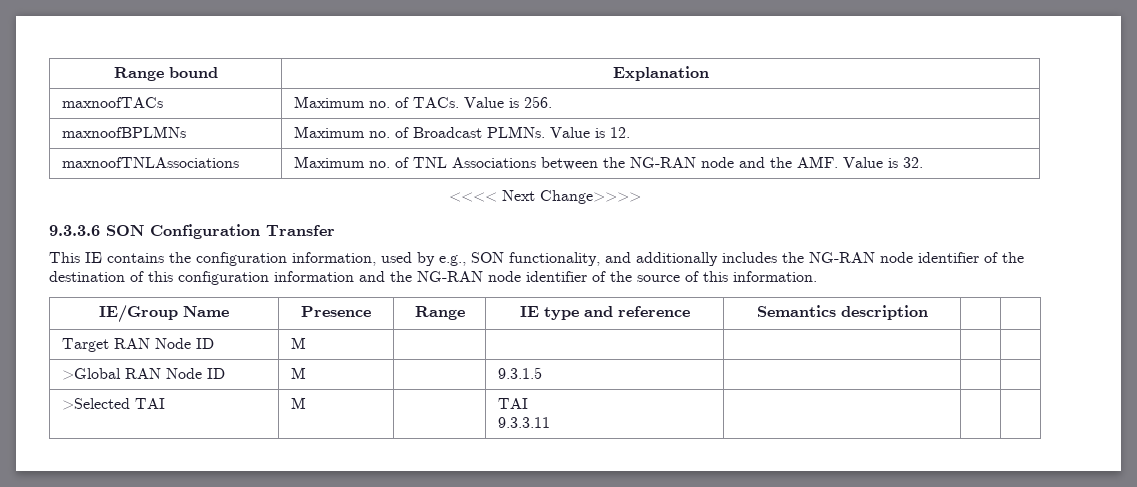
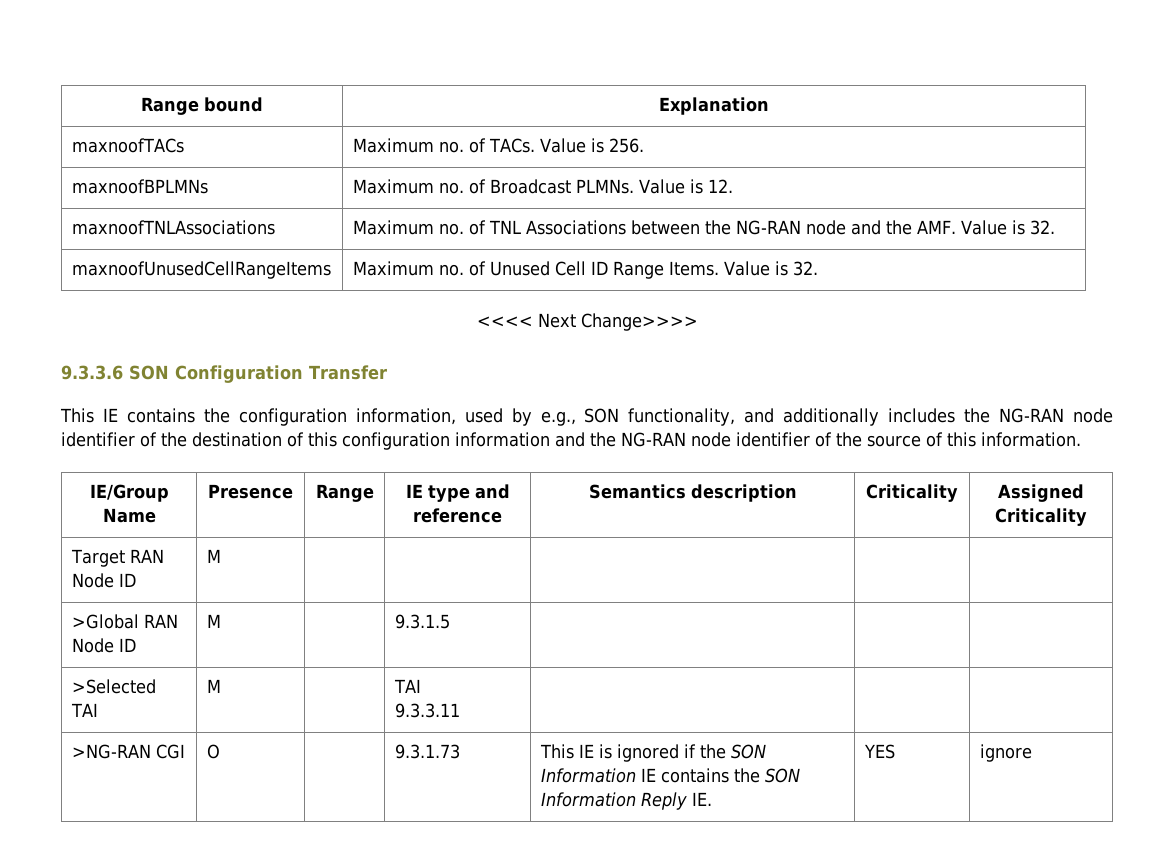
+ maxnoofUnusedCellRangeItems | Maximum no. of Unused Cell ID Range Items. Value is 32.
- IE/Group Name | Presence | Range | IE type and reference | Semantics description | |
+ IE/Group Name | Presence | Range | IE type and reference | Semantics description | Criticality | Assigned Criticality
+ >NG-RAN CGI | O | | 9.3.1.73 | This IE is ignored if the SON Information IE contains the SON Information Reply IE. | YES | ignore

